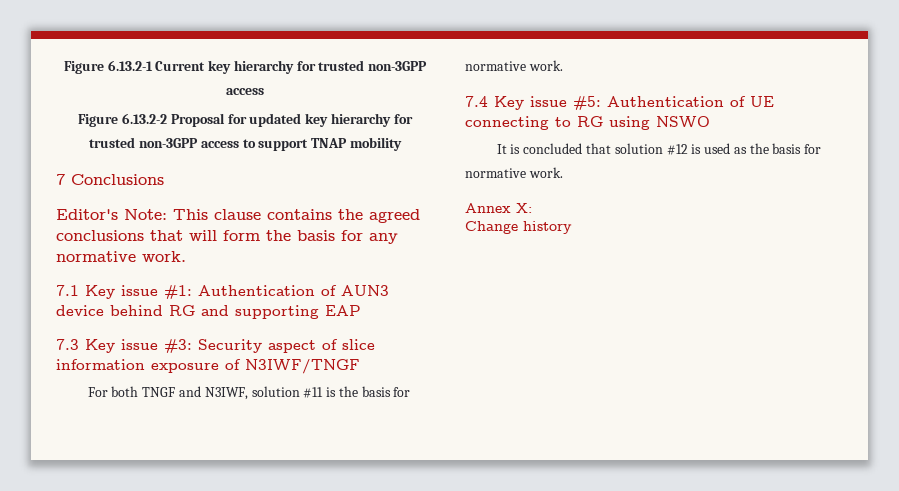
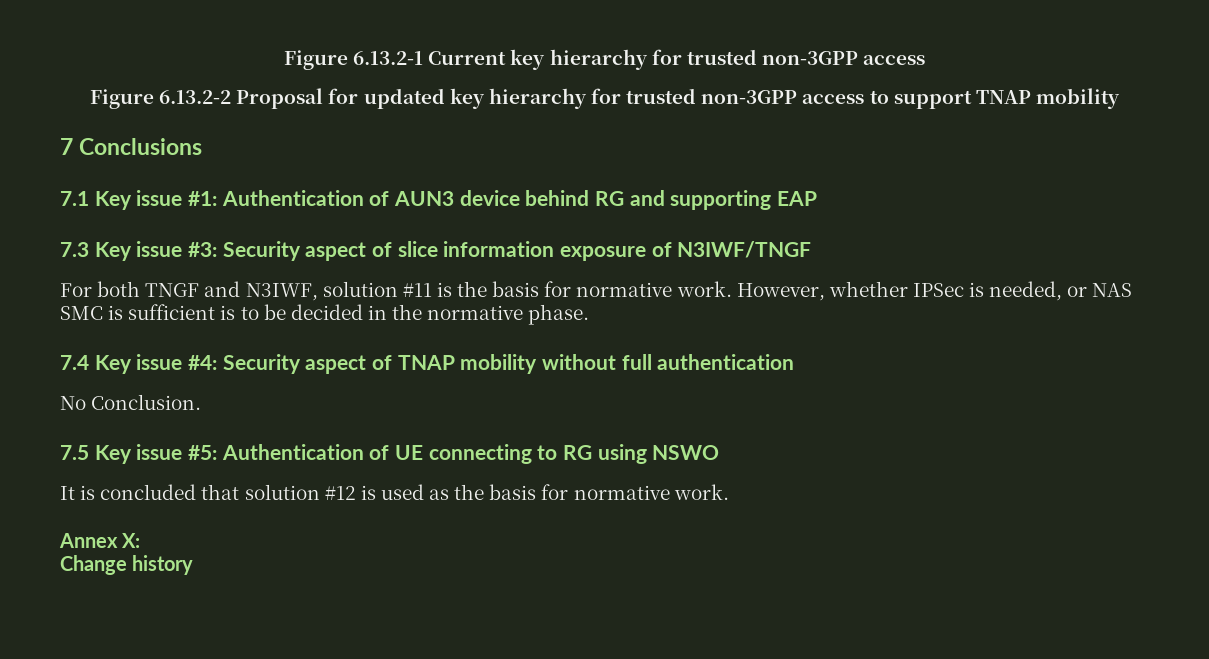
- Editor's Note: This clause contains the agreed conclusions that will form the basis for any normative work.
- For both TNGF and N3IWF, solution #11 is the basis for normative work.
- 7.4 Key issue #5: Authentication of UE connecting to RG using NSWO
+ For both TNGF and N3IWF, solution #11 is the basis for normative work. However, whether IPSec is needed, or NAS SMC is sufficient is to be decided in the normative phase.
+ 7.4 Key issue #4: Security aspect of TNAP mobility without full authentication
+ No Conclusion.
+ 7.5 Key issue #5: Authentication of UE connecting to RG using NSWO

